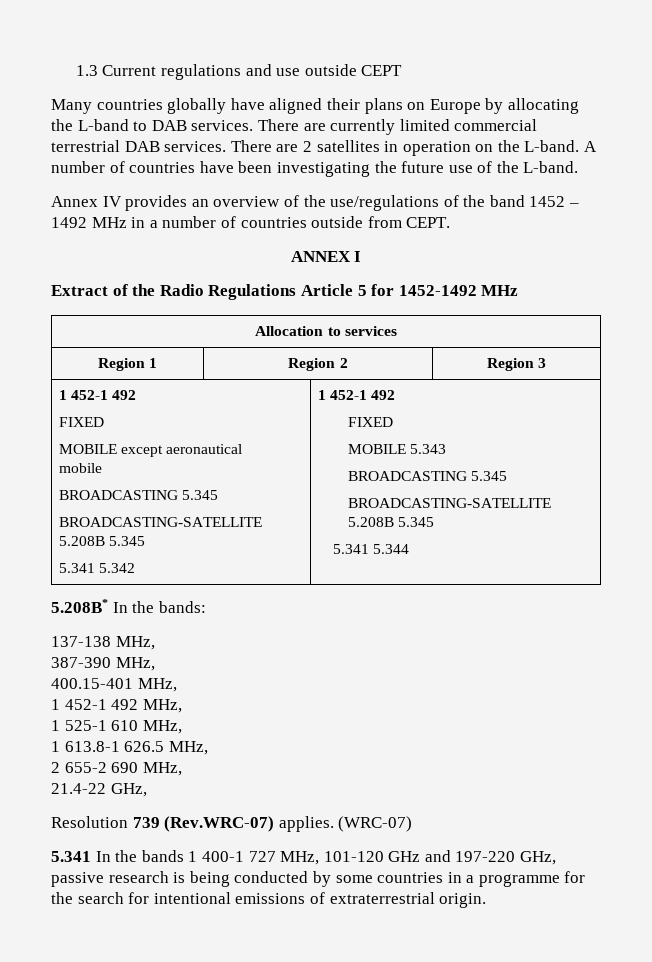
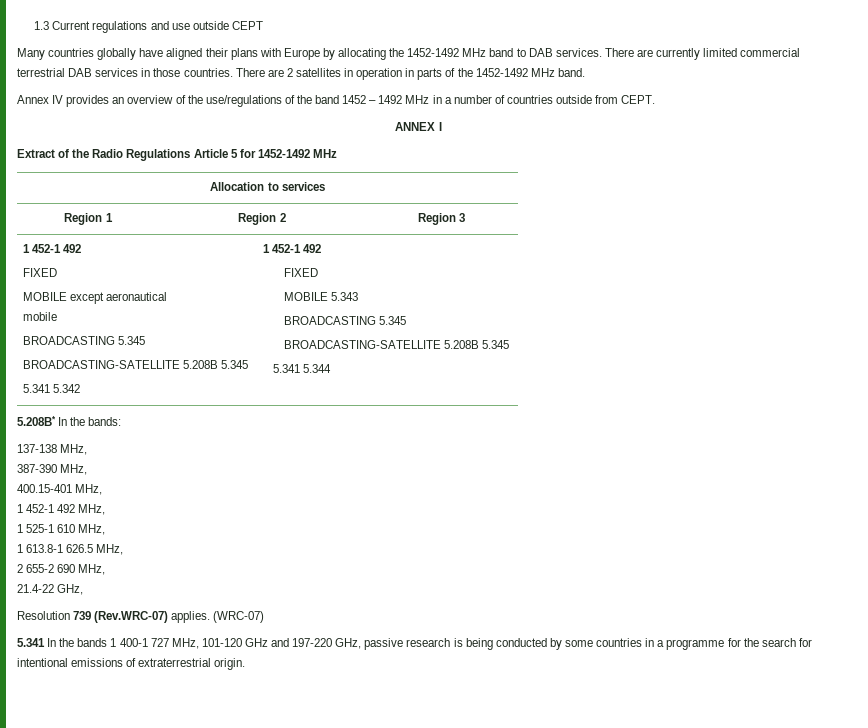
- Many countries globally have aligned their plans on Europe by allocating the L-band to DAB services.
+ Many countries globally have aligned their plans with Europe by allocating the 1452-1492 MHz band to DAB services.
- There are currently limited commercial terrestrial DAB services.
+ There are currently limited commercial terrestrial DAB services in those countries.
- There are 2 satellites in operation on the L-band. A number of countries have been investigating the future use of the L-band.
+ There are 2 satellites in operation in parts of the 1452-1492 MHz band.

